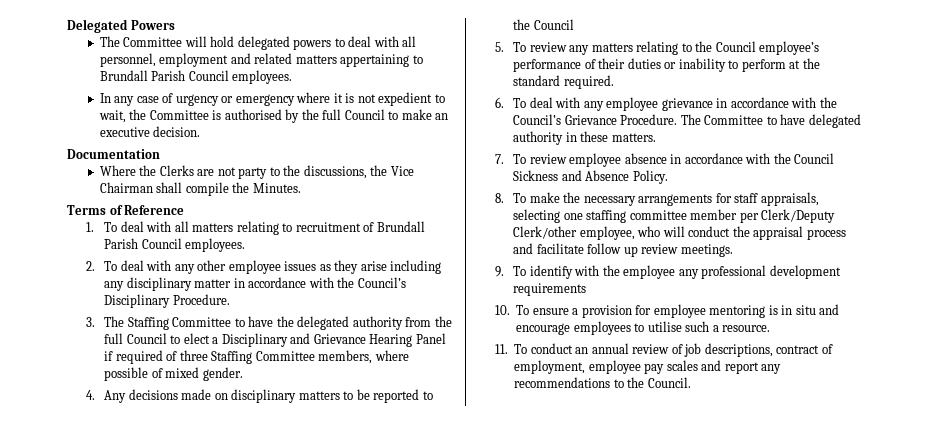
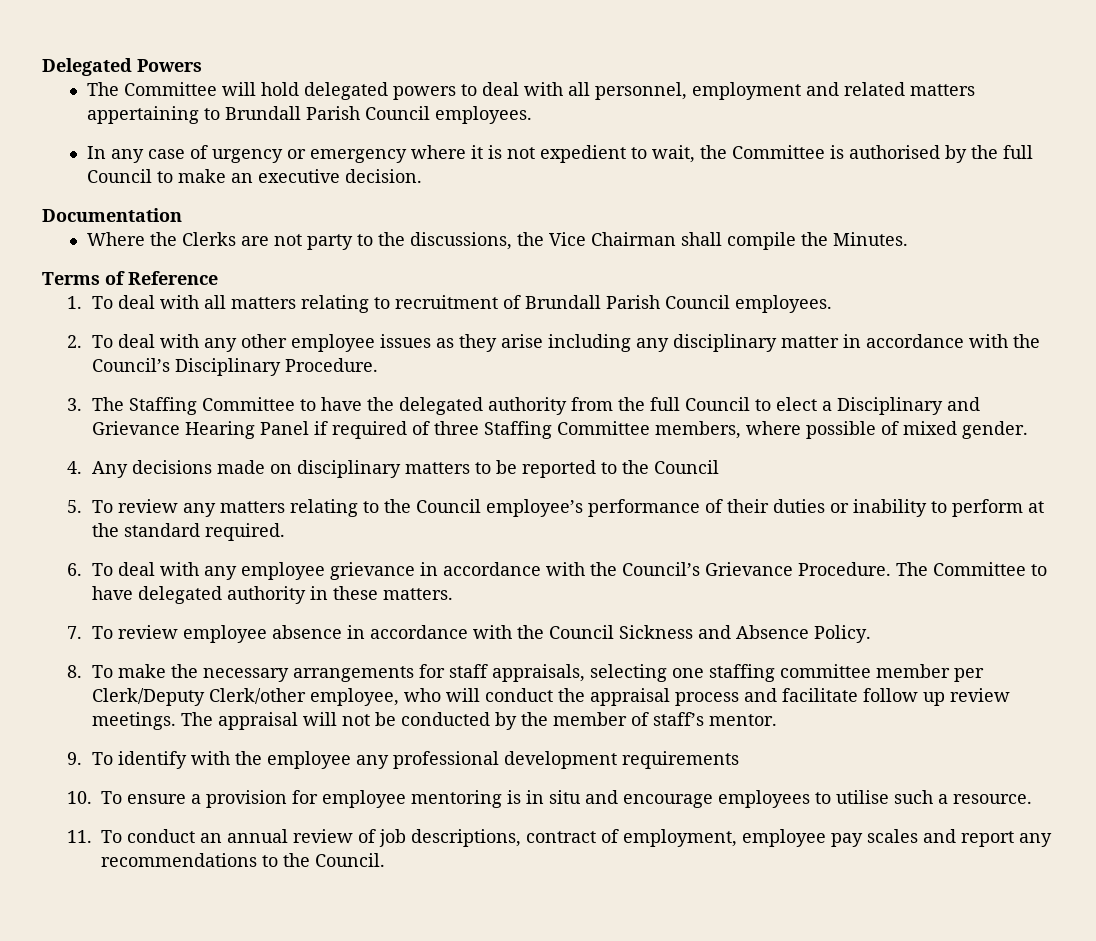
+ The appraisal will not be conducted by the member of staff’s mentor.

